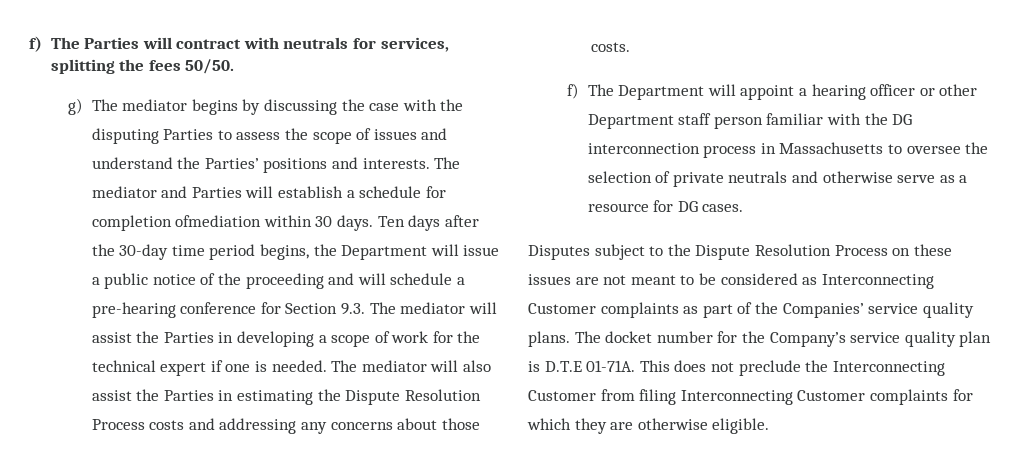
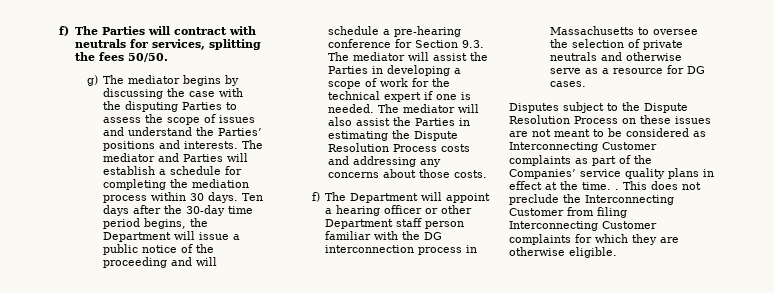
- The mediator and Parties will establish a schedule for completion ofmediation within 30 days.
+ The mediator and Parties will establish a schedule for completing the mediation process within 30 days.
- Disputes subject to the Dispute Resolution Process on these issues are not meant to be considered as Interconnecting Customer complaints as part of the Companies’ service quality plans. The docket number for the Company’s service quality plan is D.T.E 01-71A.
+ Disputes subject to the Dispute Resolution Process on these issues are not meant to be considered as Interconnecting Customer complaints as part of the Companies’ service quality plans in effect at the time. .

